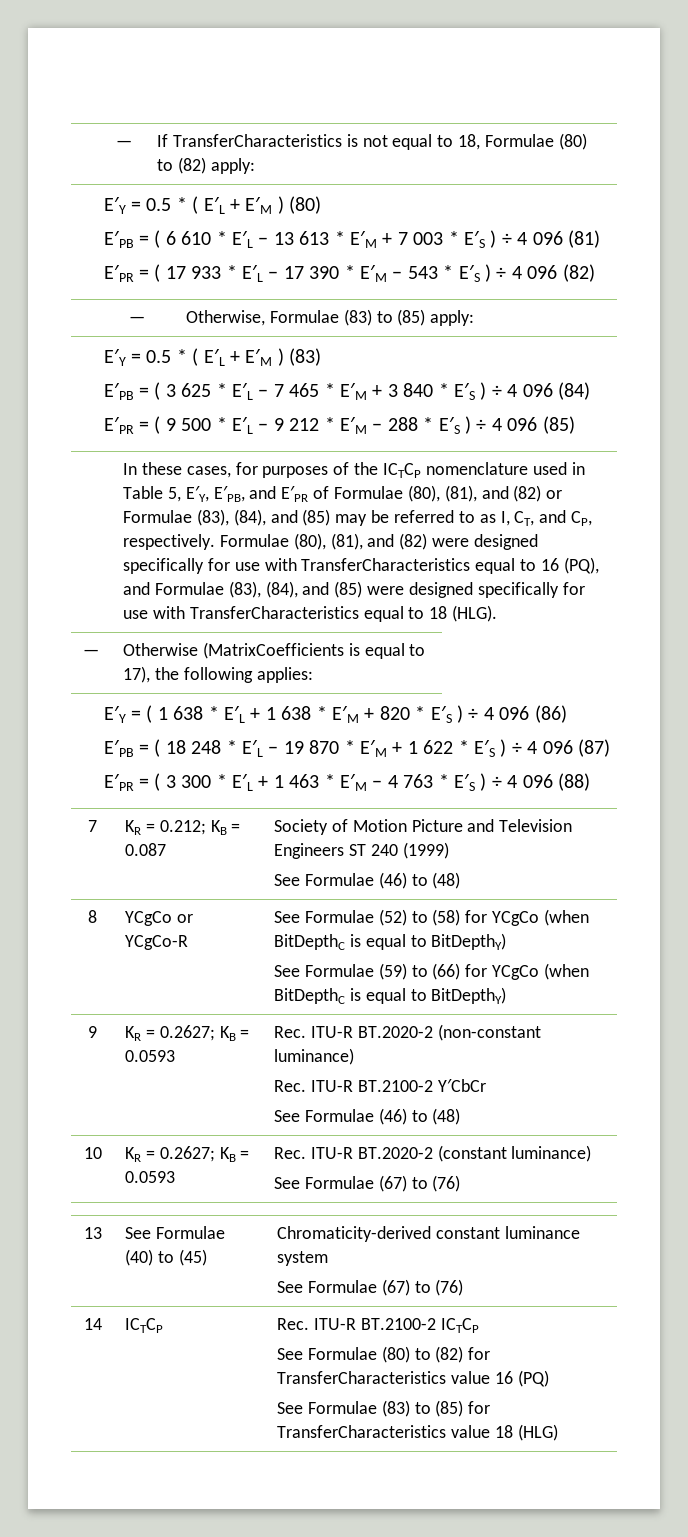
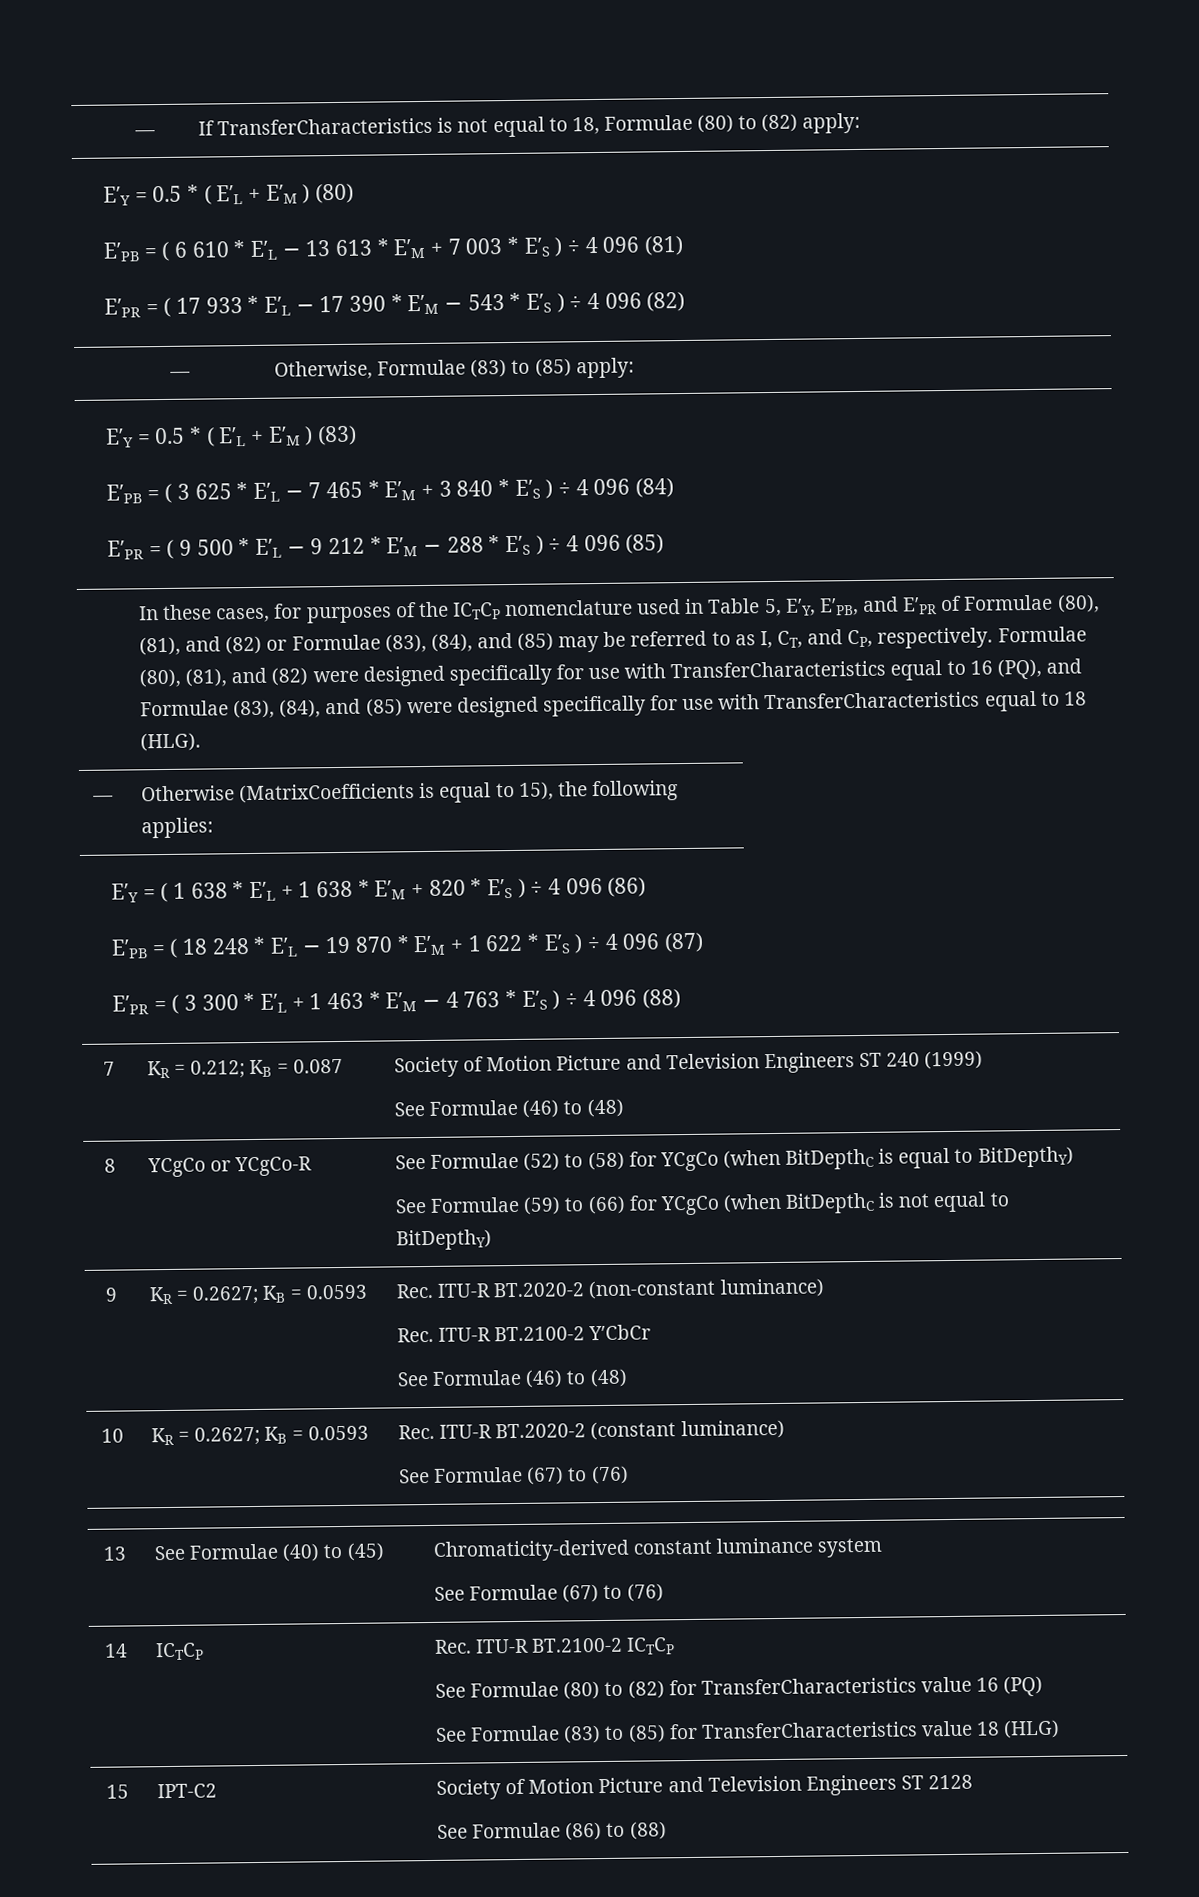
- — | Otherwise (MatrixCoefficients is equal to 17), the following applies:
+ — | Otherwise (MatrixCoefficients is equal to 15), the following applies:
  8 | YCgCo or YCgCo-R | See Formulae (52) to (58) for YCgCo (when BitDepthC is equal to BitDepthY)
- See Formulae (59) to (66) for YCgCo (when BitDepthC is equal to BitDepthY)
+ See Formulae (59) to (66) for YCgCo (when BitDepthC is not equal to BitDepthY)
+ 15 | IPT-C2 | Society of Motion Picture and Television Engineers ST 2128
+ See Formulae (86) to (88)

